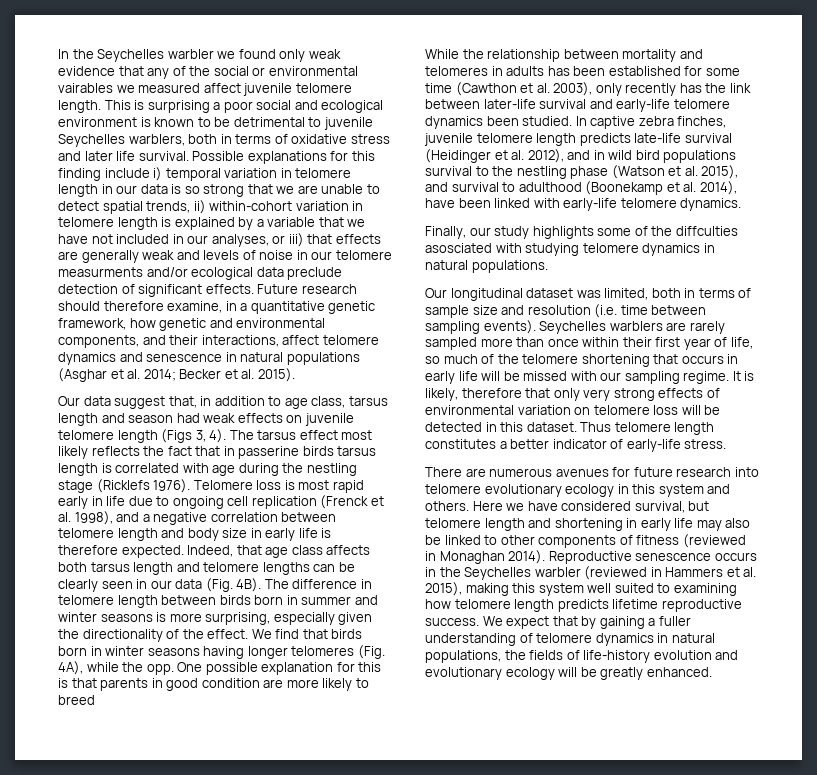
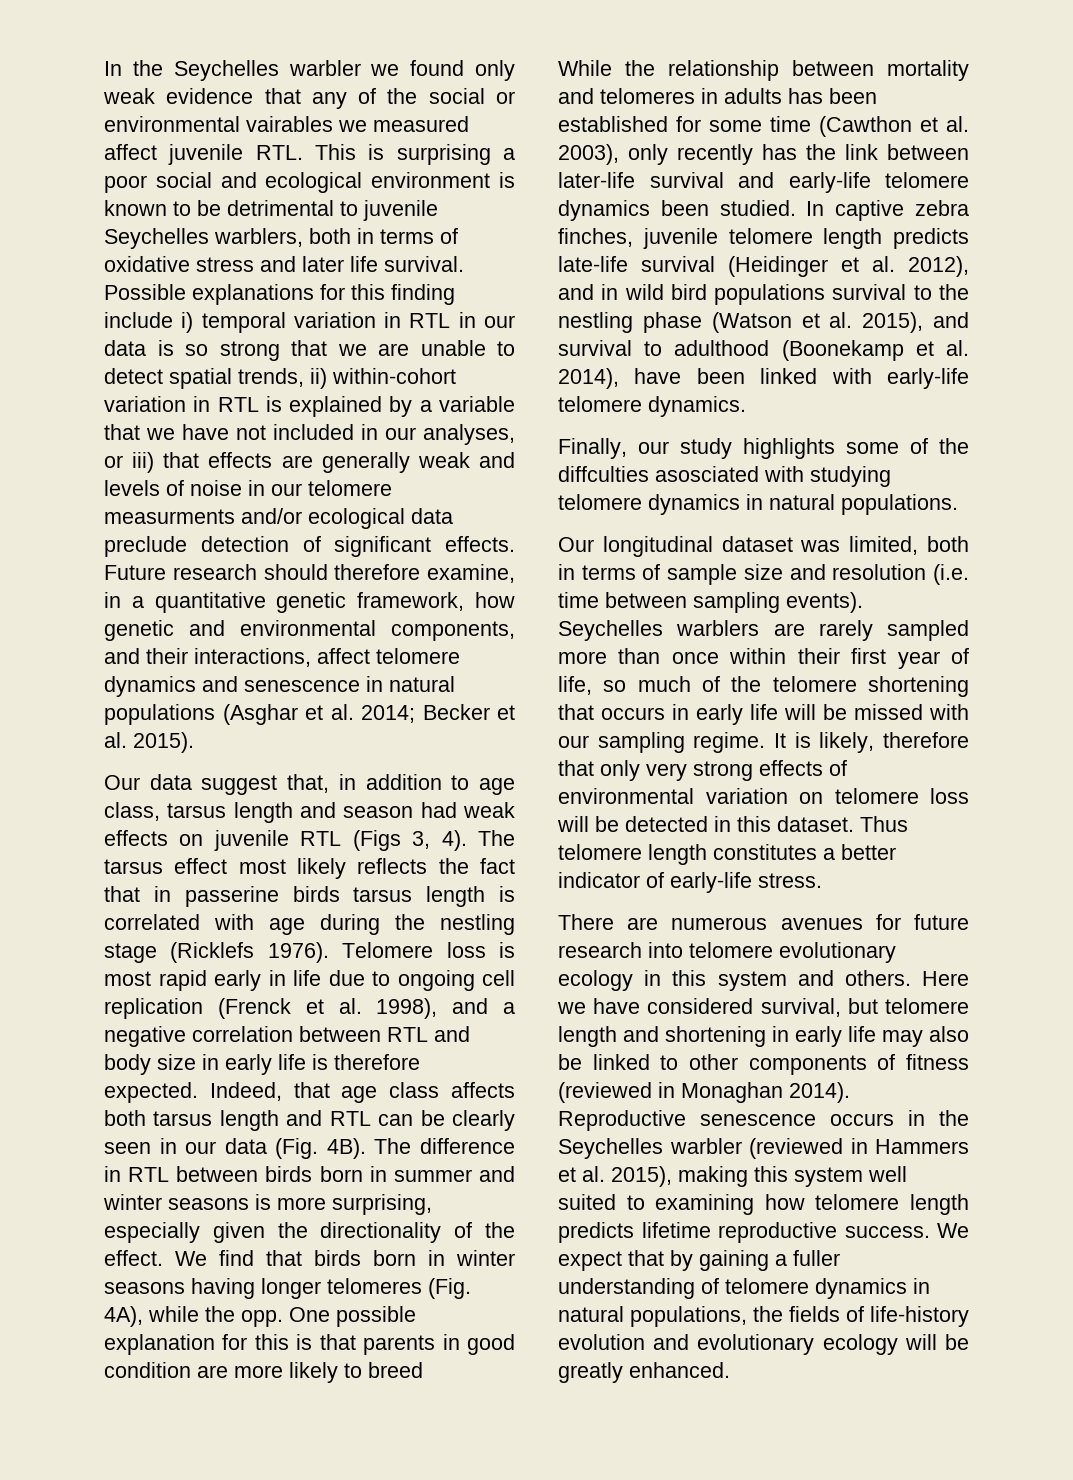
- In the Seychelles warbler we found only weak evidence that any of the social or environmental vairables we measured affect juvenile telomere length. This is surprising a poor social and ecological environment is known to be detrimental to juvenile Seychelles warblers, both in terms of oxidative stress and later life survival.
+ In the Seychelles warbler we found only weak evidence that any of the social or environmental vairables we measured affect juvenile RTL. This is surprising a poor social and ecological environment is known to be detrimental to juvenile Seychelles warblers, both in terms of oxidative stress and later life survival.
- Possible explanations for this finding include i) temporal variation in telomere length in our data is so strong that we are unable to detect spatial trends, ii) within-cohort variation in telomere length is explained by a variable that we have not included in our analyses, or iii) that effects are generally weak and levels of noise in our telomere measurments and/or ecological data preclude detection of significant effects.
+ Possible explanations for this finding include i) temporal variation in RTL in our data is so strong that we are unable to detect spatial trends, ii) within-cohort variation in RTL is explained by a variable that we have not included in our analyses, or iii) that effects are generally weak and levels of noise in our telomere measurments and/or ecological data preclude detection of significant effects.
- Our data suggest that, in addition to age class, tarsus length and season had weak effects on juvenile telomere length (Figs 3, 4).
+ Our data suggest that, in addition to age class, tarsus length and season had weak effects on juvenile RTL (Figs 3, 4).
- Telomere loss is most rapid early in life due to ongoing cell replication (Frenck et al. 1998), and a negative correlation between telomere length and body size in early life is therefore expected.
+ Telomere loss is most rapid early in life due to ongoing cell replication (Frenck et al. 1998), and a negative correlation between RTL and body size in early life is therefore expected.
- Indeed, that age class affects both tarsus length and telomere lengths can be clearly seen in our data (Fig. 4B).
+ Indeed, that age class affects both tarsus length and RTL can be clearly seen in our data (Fig. 4B).
- The difference in telomere length between birds born in summer and winter seasons is more surprising, especially given the directionality of the effect.
+ The difference in RTL between birds born in summer and winter seasons is more surprising, especially given the directionality of the effect.

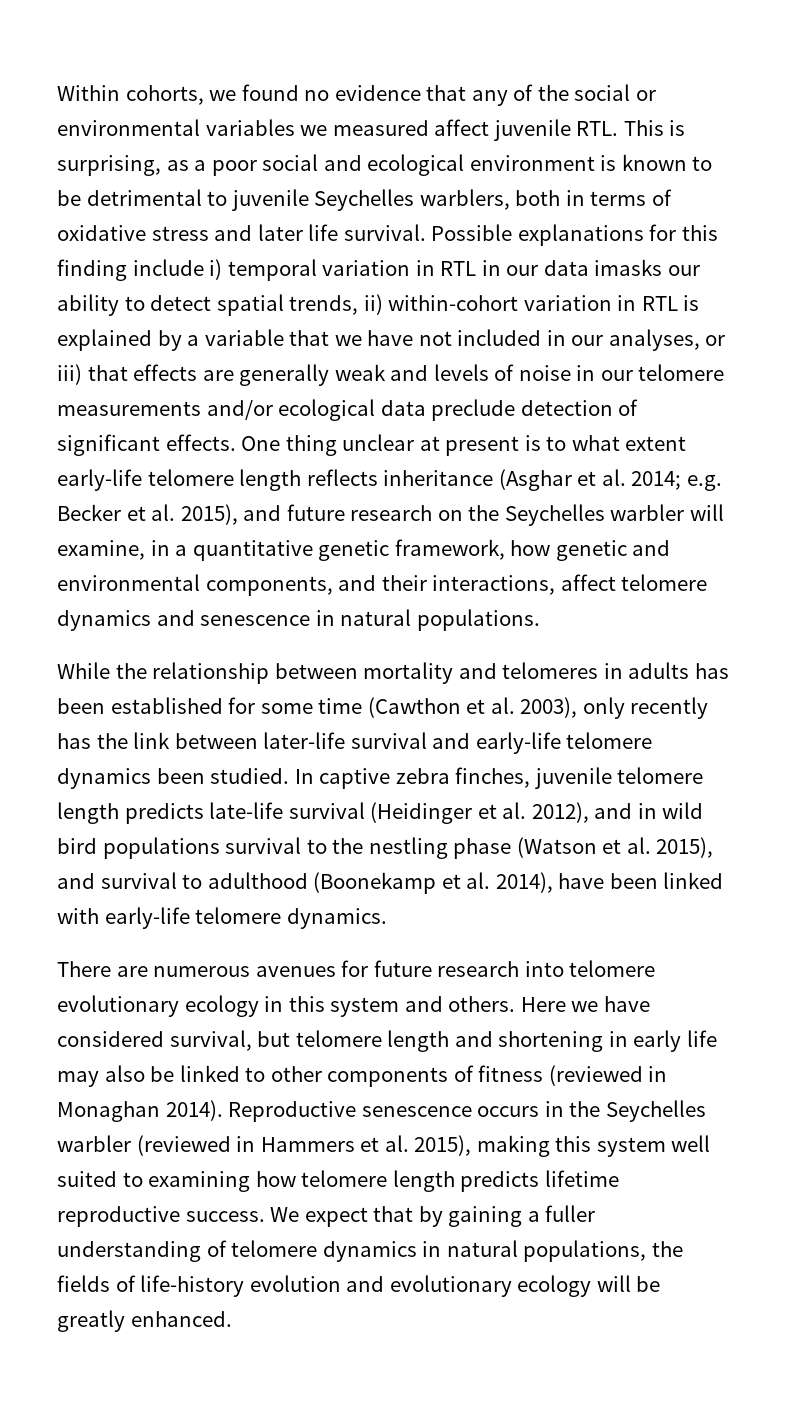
- In the Seychelles warbler we found only weak evidence that any of the social or environmental vairables we measured affect juvenile RTL. This is surprising a poor social and ecological environment is known to be detrimental to juvenile Seychelles warblers, both in terms of oxidative stress and later life survival.
+ Within cohorts, we found no evidence that any of the social or environmental variables we measured affect juvenile RTL. This is surprising, as a poor social and ecological environment is known to be detrimental to juvenile Seychelles warblers, both in terms of oxidative stress and later life survival.
- Possible explanations for this finding include i) temporal variation in RTL in our data is so strong that we are unable to detect spatial trends, ii) within-cohort variation in RTL is explained by a variable that we have not included in our analyses, or iii) that effects are generally weak and levels of noise in our telomere measurments and/or ecological data preclude detection of significant effects.
+ Possible explanations for this finding include i) temporal variation in RTL in our data imasks our ability to detect spatial trends, ii) within-cohort variation in RTL is explained by a variable that we have not included in our analyses, or iii) that effects are generally weak and levels of noise in our telomere measurements and/or ecological data preclude detection of significant effects.
- Future research should therefore examine, in a quantitative genetic framework, how genetic and environmental components, and their interactions, affect telomere dynamics and senescence in natural populations (Asghar et al. 2014; Becker et al. 2015).
- Our data suggest that, in addition to age class, tarsus length and season had weak effects on juvenile RTL (Figs 3, 4). The tarsus effect most likely reflects the fact that in passerine birds tarsus length is correlated with age during the nestling stage (Ricklefs 1976). Telomere loss is most rapid early in life due to ongoing cell replication (Frenck et al. 1998), and a negative correlation between RTL and body size in early life is therefore expected. Indeed, that age class affects both tarsus length and RTL can be clearly seen in our data (Fig. 4B). The difference in RTL between birds born in summer and winter seasons is more surprising, especially given the directionality of the effect. We find that birds born in winter seasons having longer telomeres (Fig. 4A), while the opp. One possible explanation for this is that parents in good condition are more likely to breed
+ One thing unclear at present is to what extent early-life telomere length reflects inheritance (Asghar et al. 2014; e.g. Becker et al. 2015), and future research on the Seychelles warbler will examine, in a quantitative genetic framework, how genetic and environmental components, and their interactions, affect telomere dynamics and senescence in natural populations.
- Finally, our study highlights some of the diffculties asosciated with studying telomere dynamics in natural populations.
- Our longitudinal dataset was limited, both in terms of sample size and resolution (i.e. time between sampling events). Seychelles warblers are rarely sampled more than once within their first year of life, so much of the telomere shortening that occurs in early life will be missed with our sampling regime. It is likely, therefore that only very strong effects of environmental variation on telomere loss will be detected in this dataset. Thus telomere length constitutes a better indicator of early-life stress.

